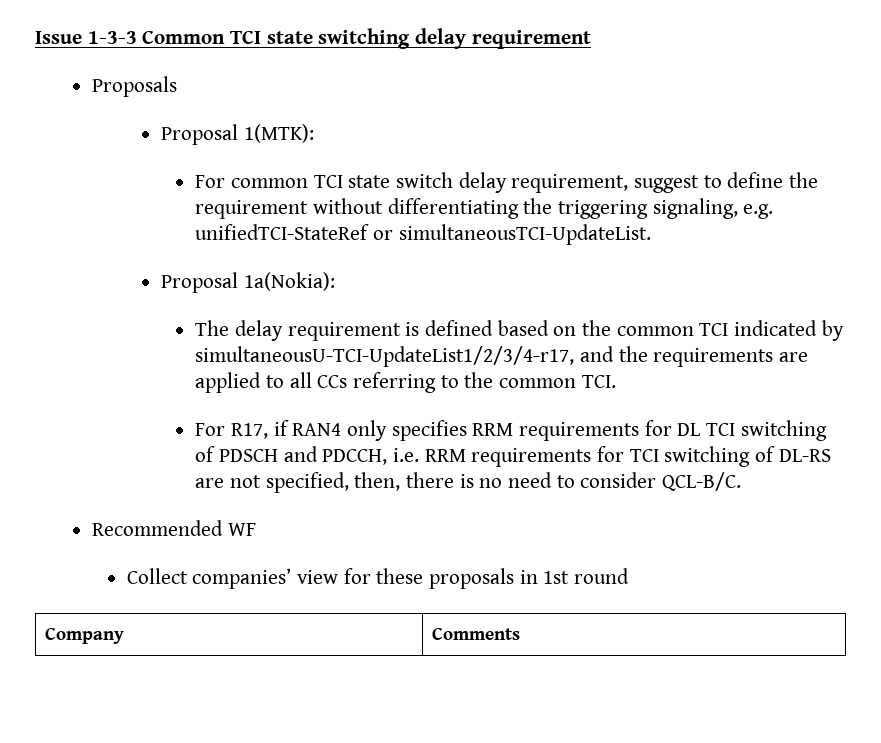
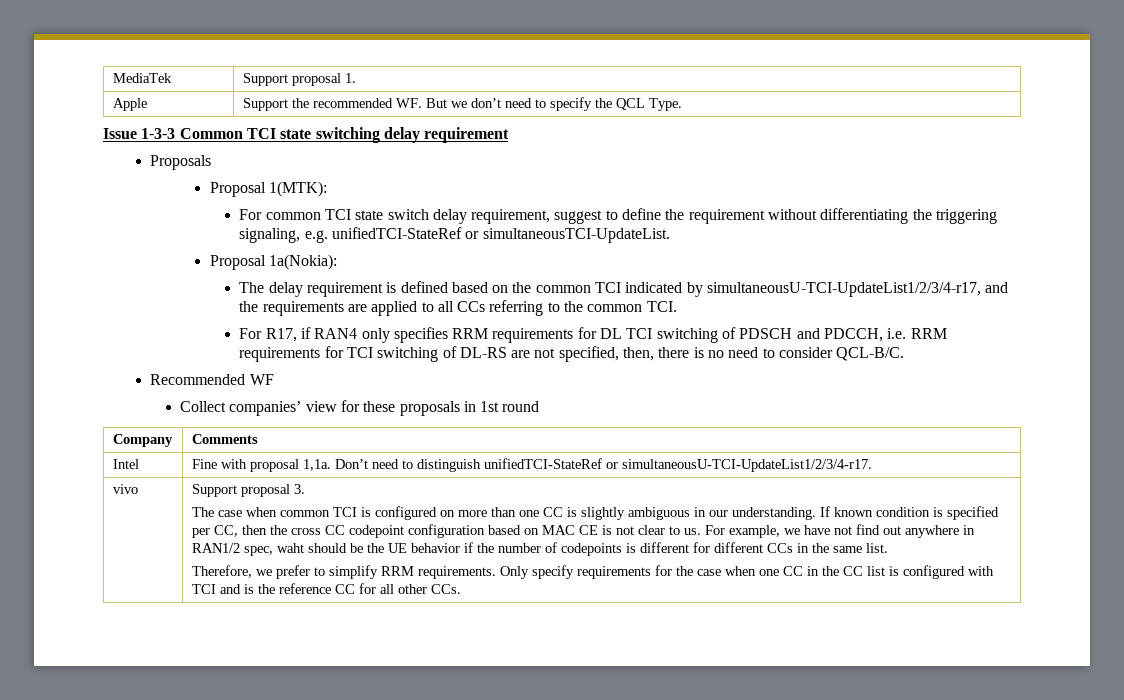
+ MediaTek | Support proposal 1.
+ Apple | Support the recommended WF. But we don’t need to specify the QCL Type.
+ Intel | Fine with proposal 1,1a. Don’t need to distinguish unifiedTCI-StateRef or simultaneousU-TCI-UpdateList1/2/3/4-r17.
+ vivo | Support proposal 3.
+ The case when common TCI is configured on more than one CC is slightly ambiguous in our understanding. If known condition is specified per CC, then the cross CC codepoint configuration based on MAC CE is not clear to us. For example, we have not find out anywhere in RAN1/2 spec, waht should be the UE behavior if the number of codepoints is different for different CCs in the same list.
+ Therefore, we prefer to simplify RRM requirements. Only specify requirements for the case when one CC in the CC list is configured with TCI and is the reference CC for all other CCs.

